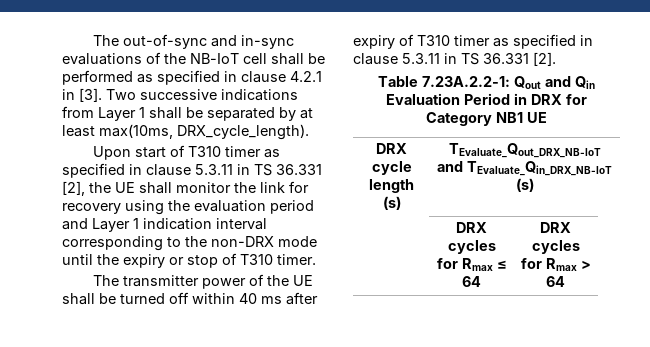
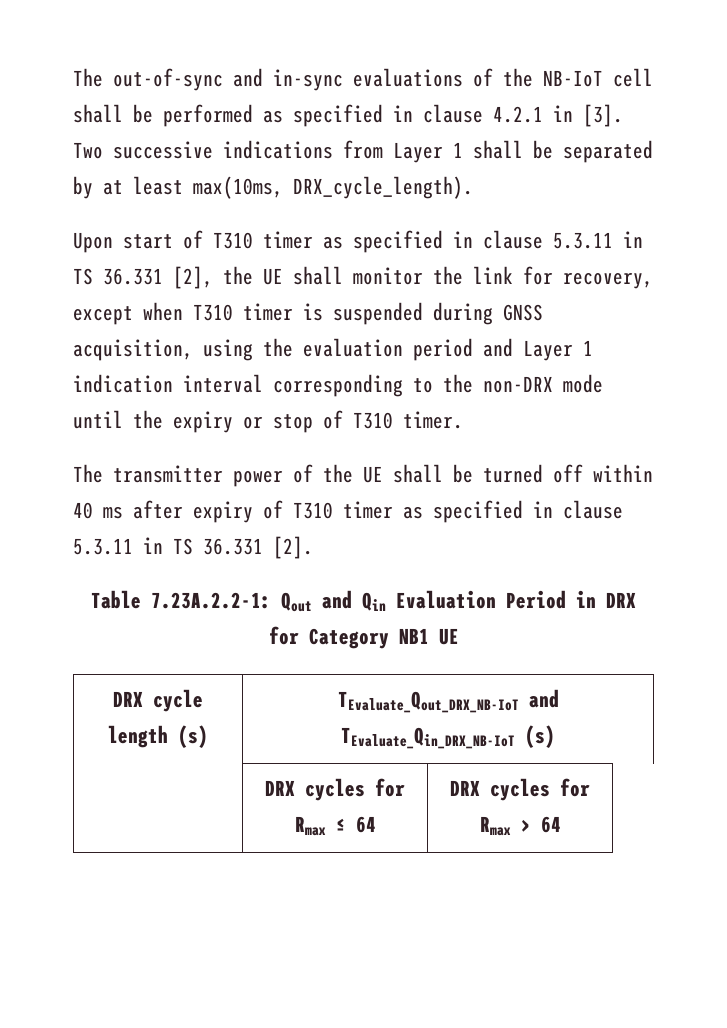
- Upon start of T310 timer as specified in clause 5.3.11 in TS 36.331 [2], the UE shall monitor the link for recovery using the evaluation period and Layer 1 indication interval corresponding to the non-DRX mode until the expiry or stop of T310 timer.
+ Upon start of T310 timer as specified in clause 5.3.11 in TS 36.331 [2], the UE shall monitor the link for recovery, except when T310 timer is suspended during GNSS acquisition, using the evaluation period and Layer 1 indication interval corresponding to the non-DRX mode until the expiry or stop of T310 timer.

